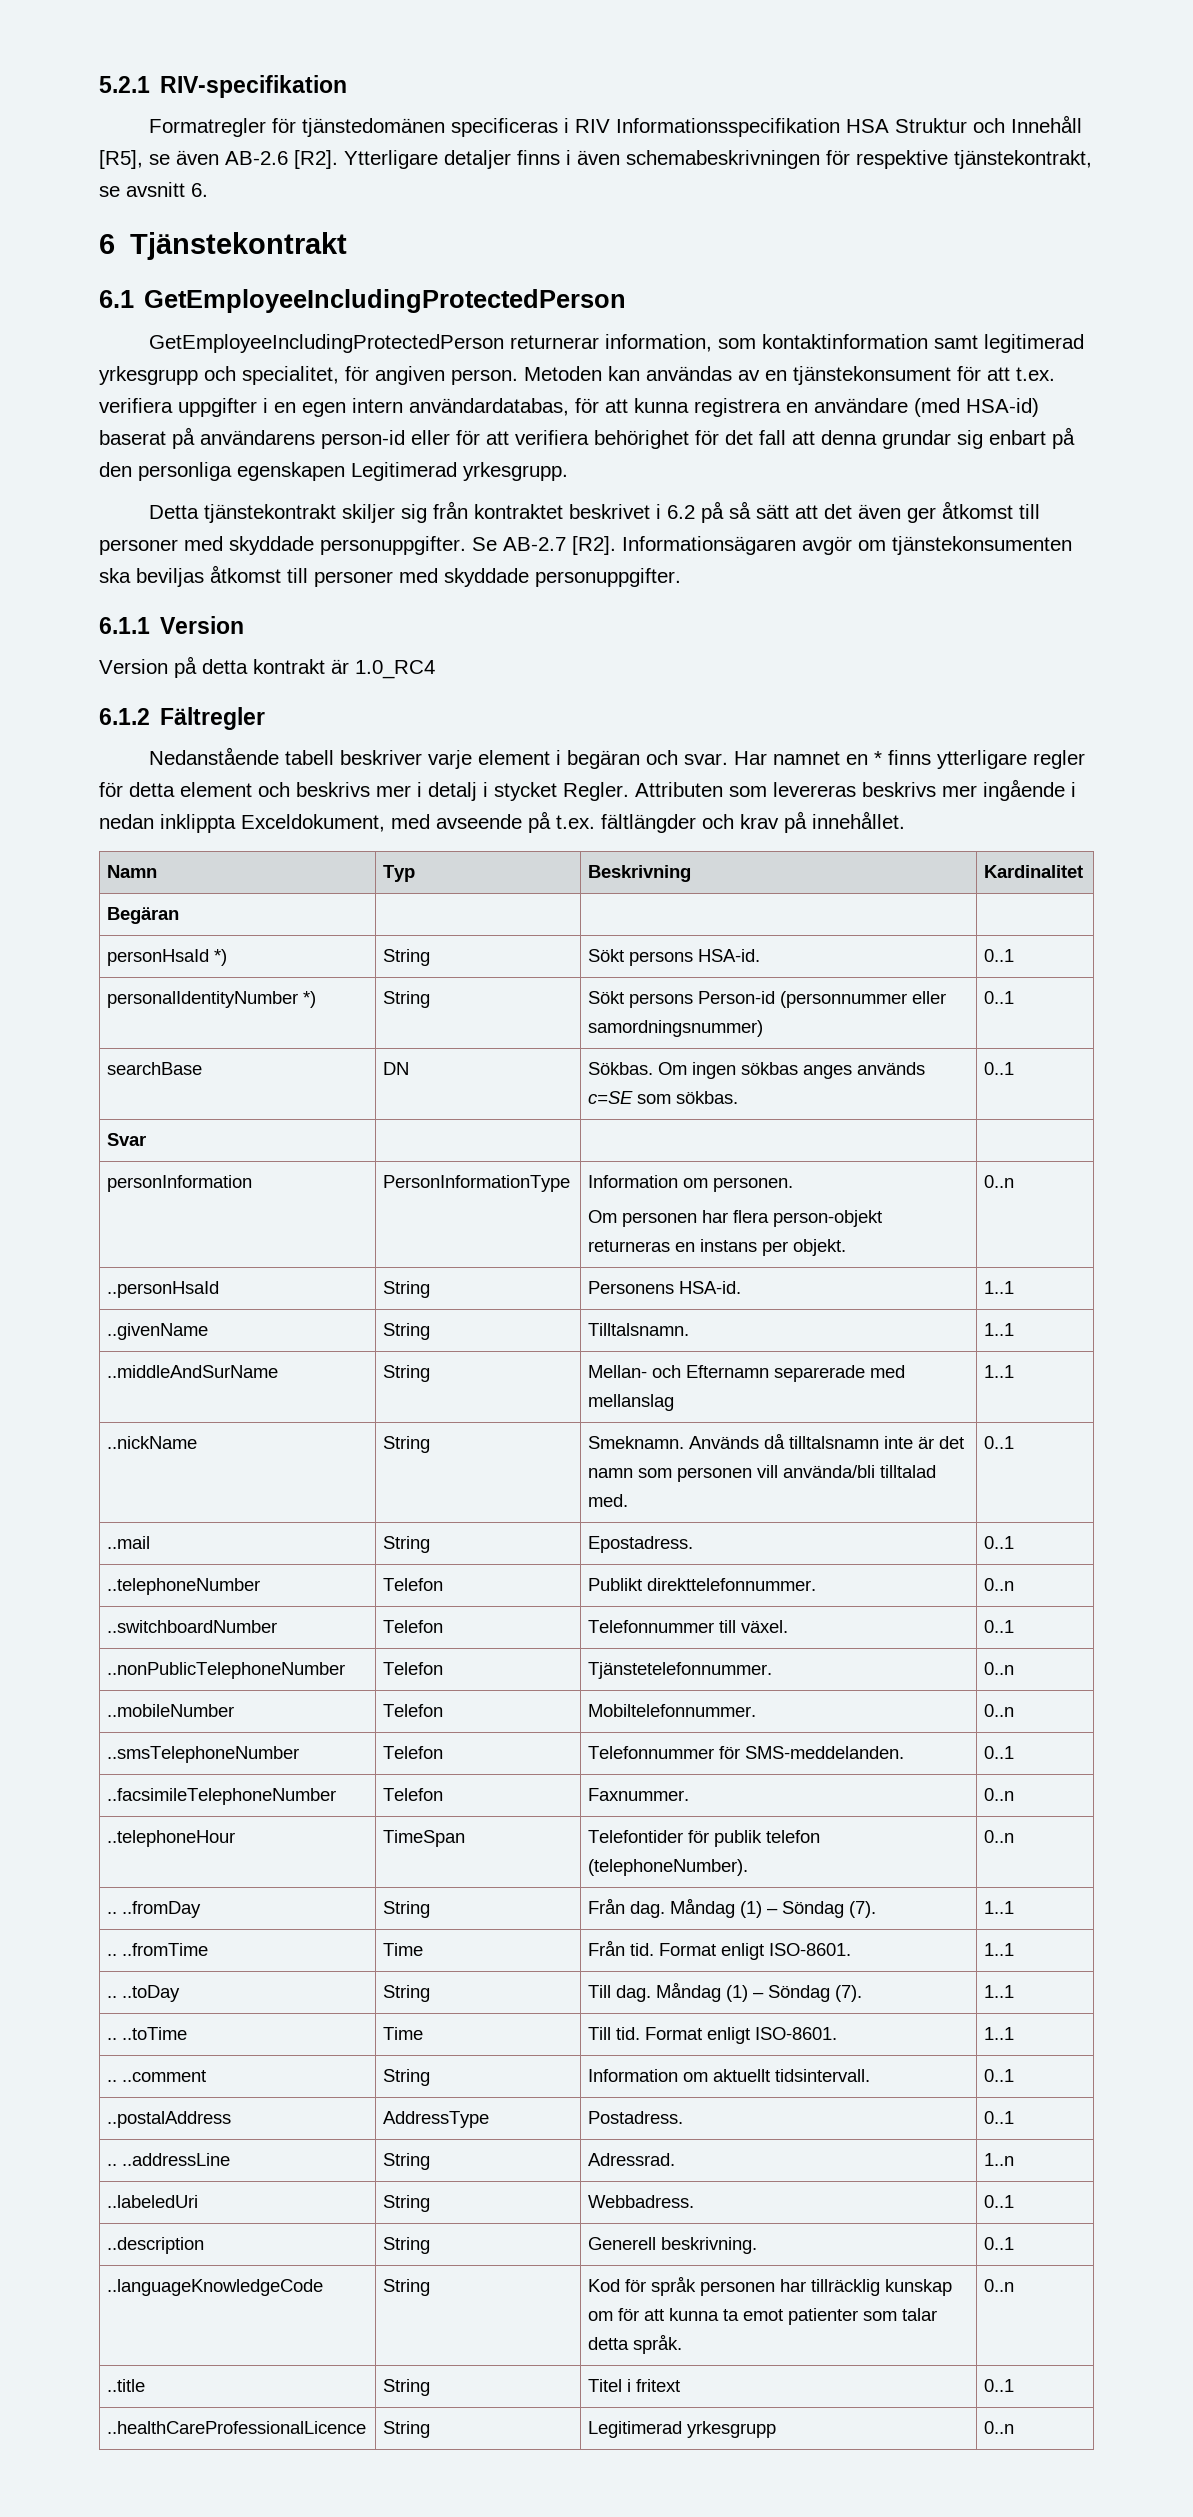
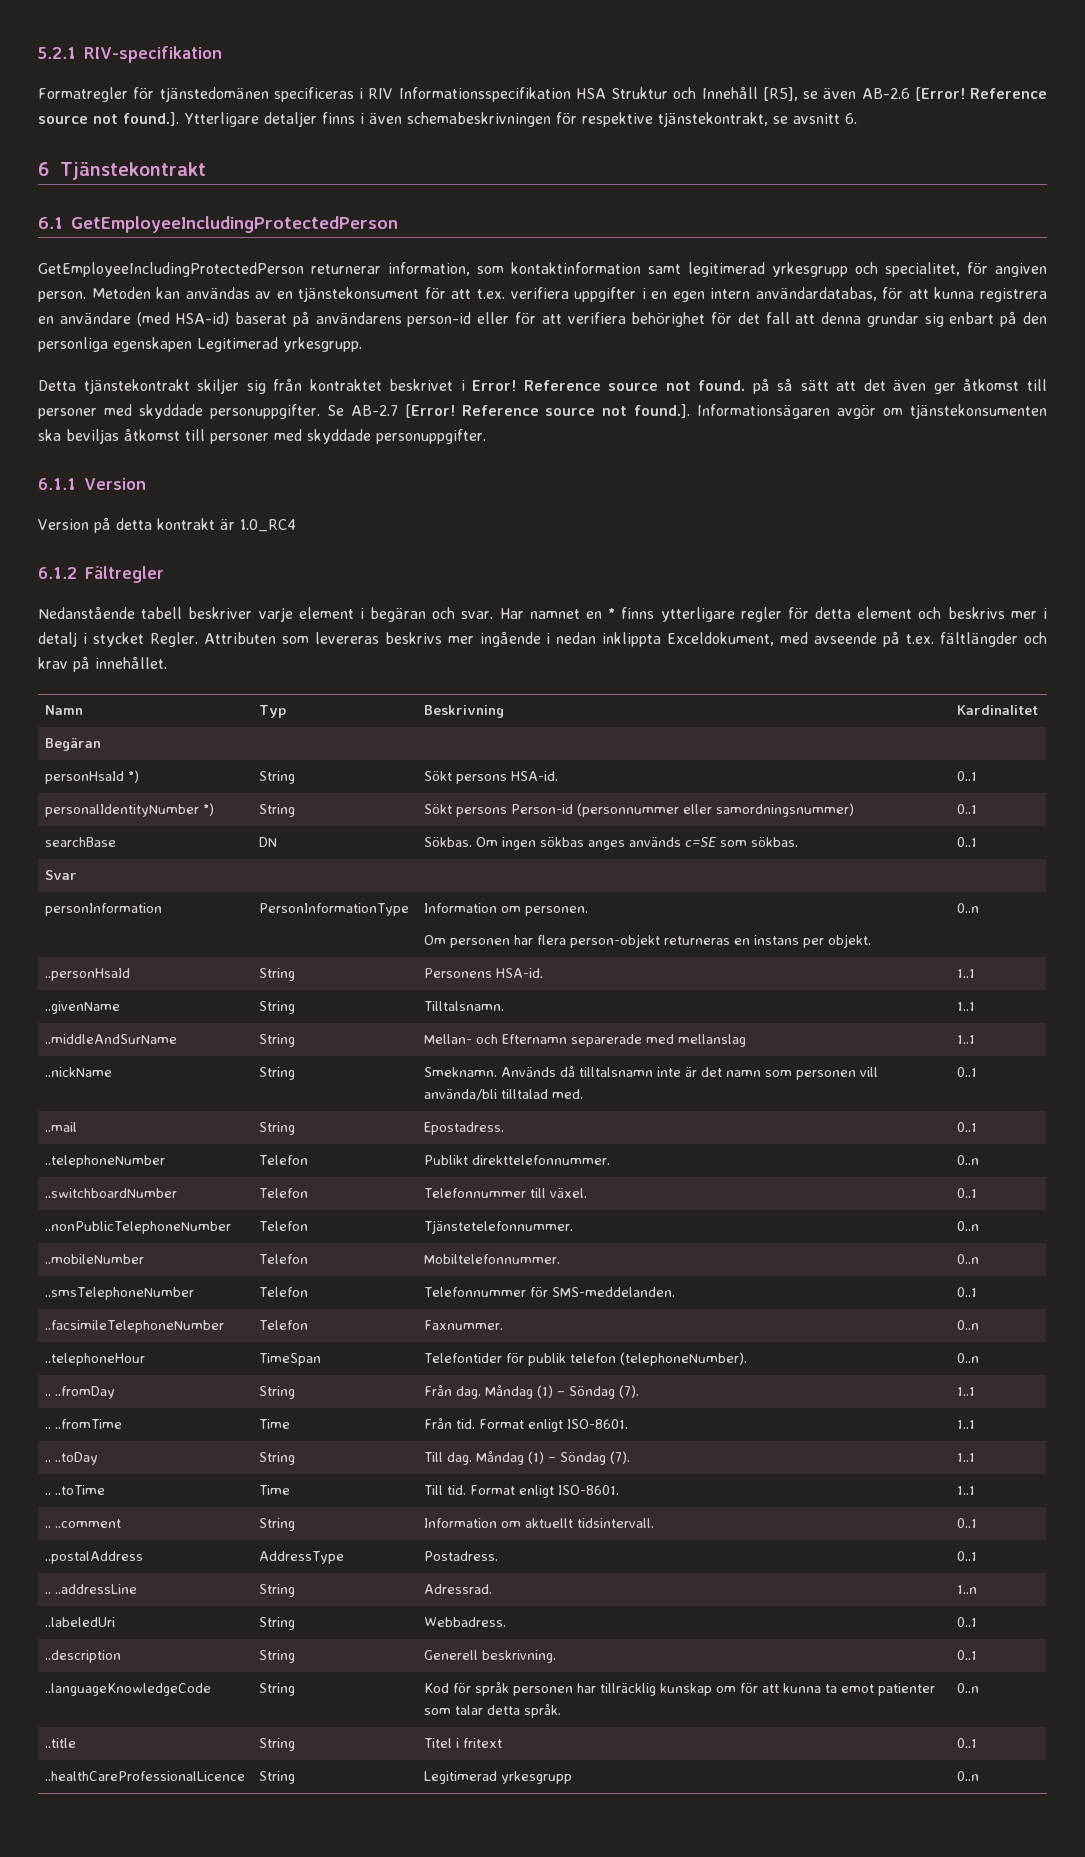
- Formatregler för tjänstedomänen specificeras i RIV Informationsspecifikation HSA Struktur och Innehåll [R5], se även AB-2.6 [R2]. Ytterligare detaljer finns i även schemabeskrivningen för respektive tjänstekontrakt, se avsnitt 6.
+ Formatregler för tjänstedomänen specificeras i RIV Informationsspecifikation HSA Struktur och Innehåll [R5], se även AB-2.6 [Error! Reference source not found.]. Ytterligare detaljer finns i även schemabeskrivningen för respektive tjänstekontrakt, se avsnitt 6.
- Detta tjänstekontrakt skiljer sig från kontraktet beskrivet i 6.2 på så sätt att det även ger åtkomst till personer med skyddade personuppgifter.
+ Detta tjänstekontrakt skiljer sig från kontraktet beskrivet i Error! Reference source not found. på så sätt att det även ger åtkomst till personer med skyddade personuppgifter.
- Se AB-2.7 [R2]. Informationsägaren avgör om tjänstekonsumenten ska beviljas åtkomst till personer med skyddade personuppgifter.
+ Se AB-2.7 [Error! Reference source not found.]. Informationsägaren avgör om tjänstekonsumenten ska beviljas åtkomst till personer med skyddade personuppgifter.

